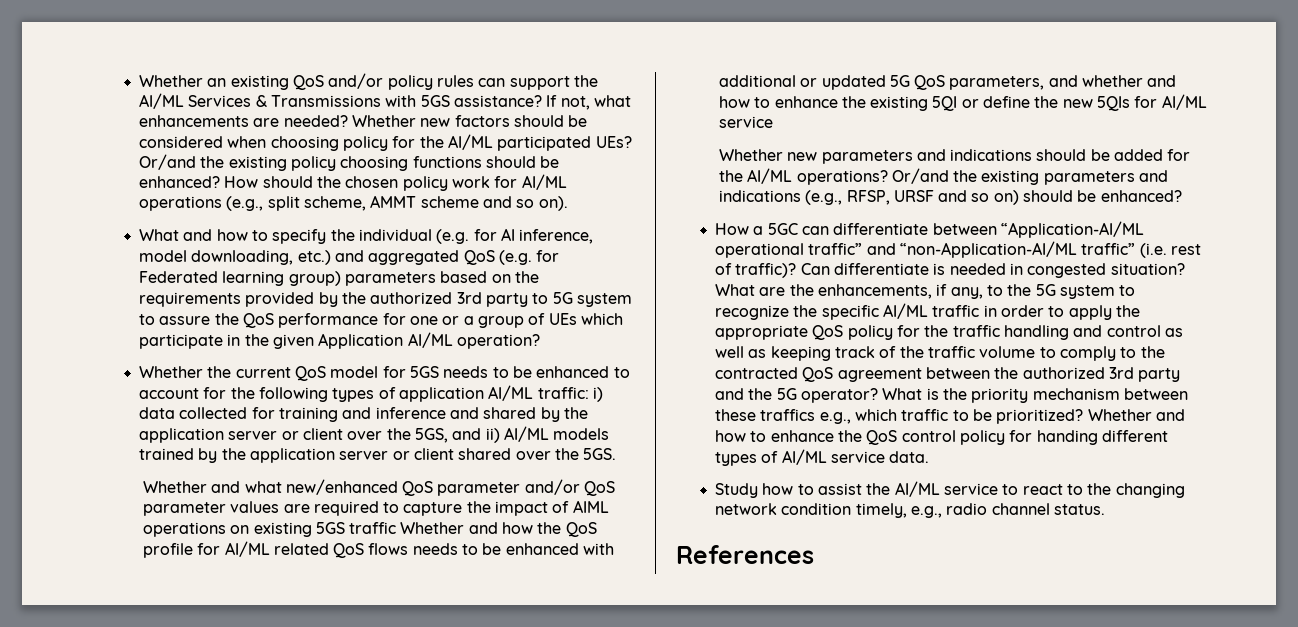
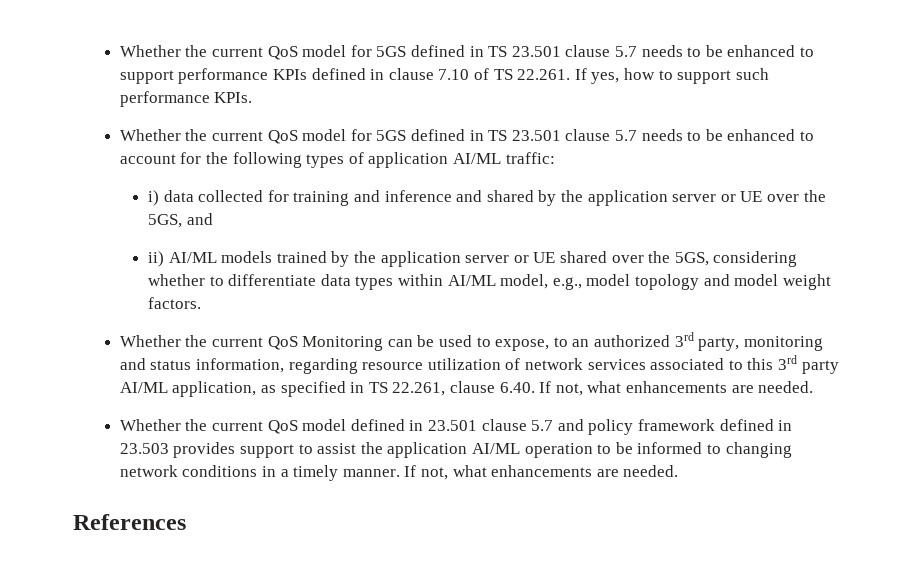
- Whether an existing QoS and/or policy rules can support the AI/ML Services & Transmissions with 5GS assistance? If not, what enhancements are needed? Whether new factors should be considered when choosing policy for the AI/ML participated UEs? Or/and the existing policy choosing functions should be enhanced? How should the chosen policy work for AI/ML operations (e.g., split scheme, AMMT scheme and so on).
- What and how to specify the individual (e.g. for AI inference, model downloading, etc.) and aggregated QoS (e.g. for Federated learning group) parameters based on the requirements provided by the authorized 3rd party to 5G system to assure the QoS performance for one or a group of UEs which participate in the given Application AI/ML operation?
- Whether the current QoS model for 5GS needs to be enhanced to account for the following types of application AI/ML traffic: i) data collected for training and inference and shared by the application server or client over the 5GS, and ii) AI/ML models trained by the application server or client shared over the 5GS.
- Whether and what new/enhanced QoS parameter and/or QoS parameter values are required to capture the impact of AIML operations on existing 5GS traffic Whether and how the QoS profile for AI/ML related QoS flows needs to be enhanced with additional or updated 5G QoS parameters, and whether and how to enhance the existing 5QI or define the new 5QIs for AI/ML service
- Whether new parameters and indications should be added for the AI/ML operations? Or/and the existing parameters and indications (e.g., RFSP, URSF and so on) should be enhanced?
- How a 5GC can differentiate between “Application-AI/ML operational traffic” and “non-Application-AI/ML traffic” (i.e. rest of traffic)? Can differentiate is needed in congested situation? What are the enhancements, if any, to the 5G system to recognize the specific AI/ML traffic in order to apply the appropriate QoS policy for the traffic handling and control as well as keeping track of the traffic volume to comply to the contracted QoS agreement between the authorized 3rd party and the 5G operator? What is the priority mechanism between these traffics e.g., which traffic to be prioritized? Whether and how to enhance the QoS control policy for handing different types of AI/ML service data.
- Study how to assist the AI/ML service to react to the changing network condition timely, e.g., radio channel status.
+ Whether the current QoS model for 5GS defined in TS 23.501 clause 5.7 needs to be enhanced to support performance KPIs defined in clause 7.10 of TS 22.261. If yes, how to support such performance KPIs.
+ Whether the current QoS model for 5GS defined in TS 23.501 clause 5.7 needs to be enhanced to account for the following types of application AI/ML traffic:
+ i) data collected for training and inference and shared by the application server or UE over the 5GS, and
+ ii) AI/ML models trained by the application server or UE shared over the 5GS, considering whether to differentiate data types within AI/ML model, e.g., model topology and model weight factors.
+ Whether the current QoS Monitoring can be used to expose, to an authorized 3rd party, monitoring and status information, regarding resource utilization of network services associated to this 3rd party AI/ML application, as specified in TS 22.261, clause 6.40. If not, what enhancements are needed.
+ Whether the current QoS model defined in 23.501 clause 5.7 and policy framework defined in 23.503 provides support to assist the application AI/ML operation to be informed to changing network conditions in a timely manner. If not, what enhancements are needed.

